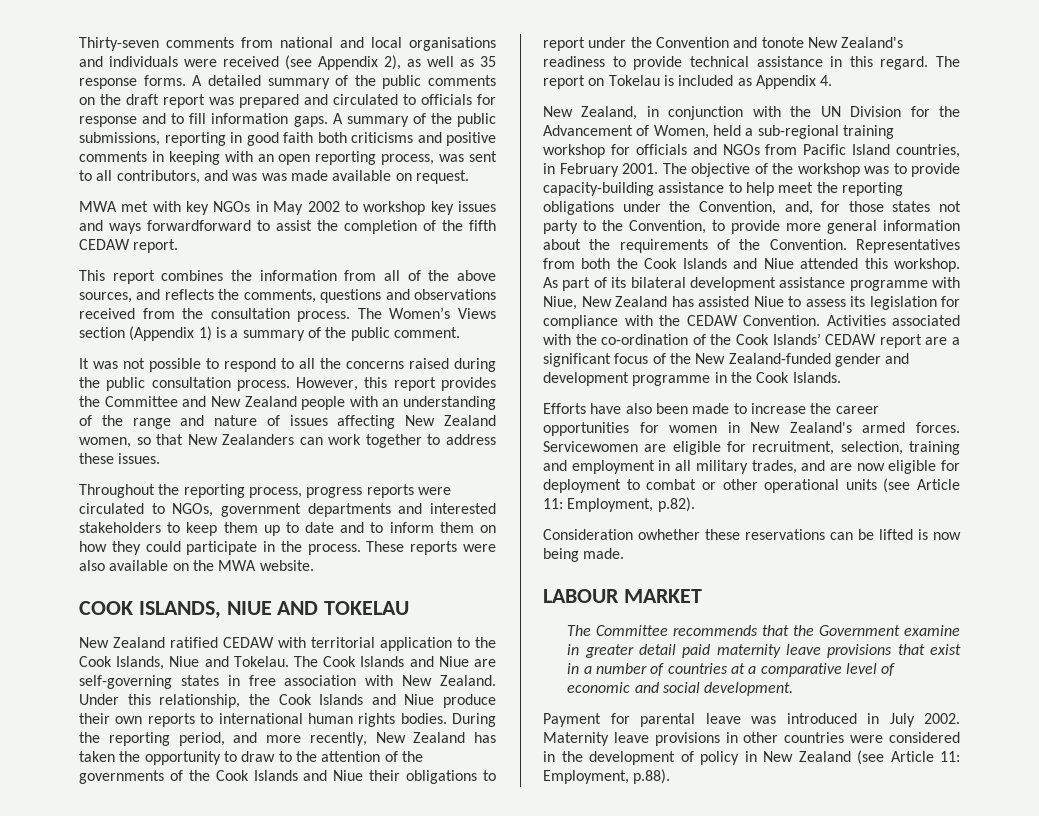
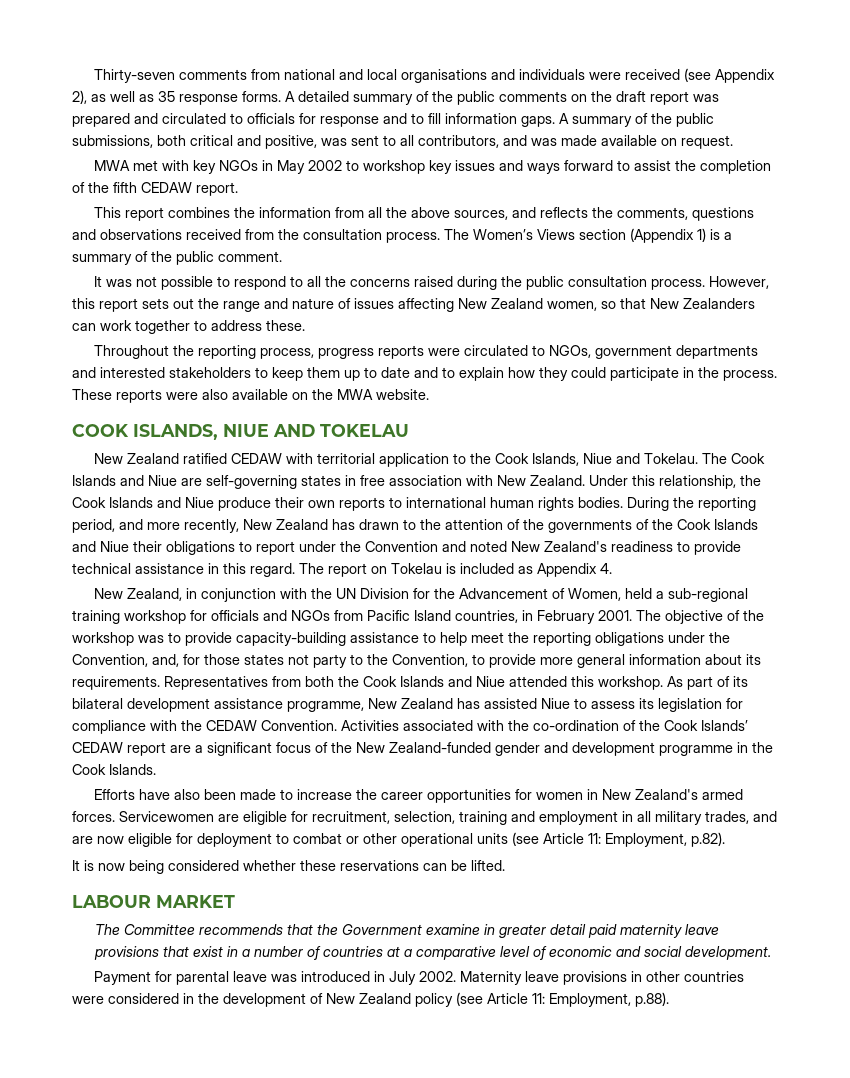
- A summary of the public submissions, reporting in good faith both criticisms and positive comments in keeping with an open reporting process, was sent to all contributors, and was was made available on request.
+ A summary of the public submissions, both critical and positive, was sent to all contributors, and was made available on request.
- MWA met with key NGOs in May 2002 to workshop key issues and ways forwardforward to assist the completion of the fifth CEDAW report.
+ MWA met with key NGOs in May 2002 to workshop key issues and ways forward to assist the completion of the fifth CEDAW report.
- This report combines the information from all of the above sources, and reflects the comments, questions and observations received from the consultation process.
+ This report combines the information from all the above sources, and reflects the comments, questions and observations received from the consultation process.
- However, this report provides the Committee and New Zealand people with an understanding of the range and nature of issues affecting New Zealand women, so that New Zealanders can work together to address these issues.
+ However, this report sets out the range and nature of issues affecting New Zealand women, so that New Zealanders can work together to address these.
- Throughout the reporting process, progress reports were circulated to NGOs, government departments and interested stakeholders to keep them up to date and to inform them on how they could participate in the process.
+ Throughout the reporting process, progress reports were circulated to NGOs, government departments and interested stakeholders to keep them up to date and to explain how they could participate in the process.
- During the reporting period, and more recently, New Zealand has taken the opportunity to draw to the attention of the governments of the Cook Islands and Niue their obligations to report under the Convention and tonote New Zealand's readiness to provide technical assistance in this regard.
+ During the reporting period, and more recently, New Zealand has drawn to the attention of the governments of the Cook Islands and Niue their obligations to report under the Convention and noted New Zealand's readiness to provide technical assistance in this regard.
- The objective of the workshop was to provide capacity-building assistance to help meet the reporting obligations under the Convention, and, for those states not party to the Convention, to provide more general information about the requirements of the Convention.
+ The objective of the workshop was to provide capacity-building assistance to help meet the reporting obligations under the Convention, and, for those states not party to the Convention, to provide more general information about its requirements.
- As part of its bilateral development assistance programme with Niue, New Zealand has assisted Niue to assess its legislation for compliance with the CEDAW Convention.
+ As part of its bilateral development assistance programme, New Zealand has assisted Niue to assess its legislation for compliance with the CEDAW Convention.
- Consideration owhether these reservations can be lifted is now being made.
+ It is now being considered whether these reservations can be lifted.
- Maternity leave provisions in other countries were considered in the development of policy in New Zealand (see Article 11: Employment, p.88).
+ Maternity leave provisions in other countries were considered in the development of New Zealand policy (see Article 11: Employment, p.88).

